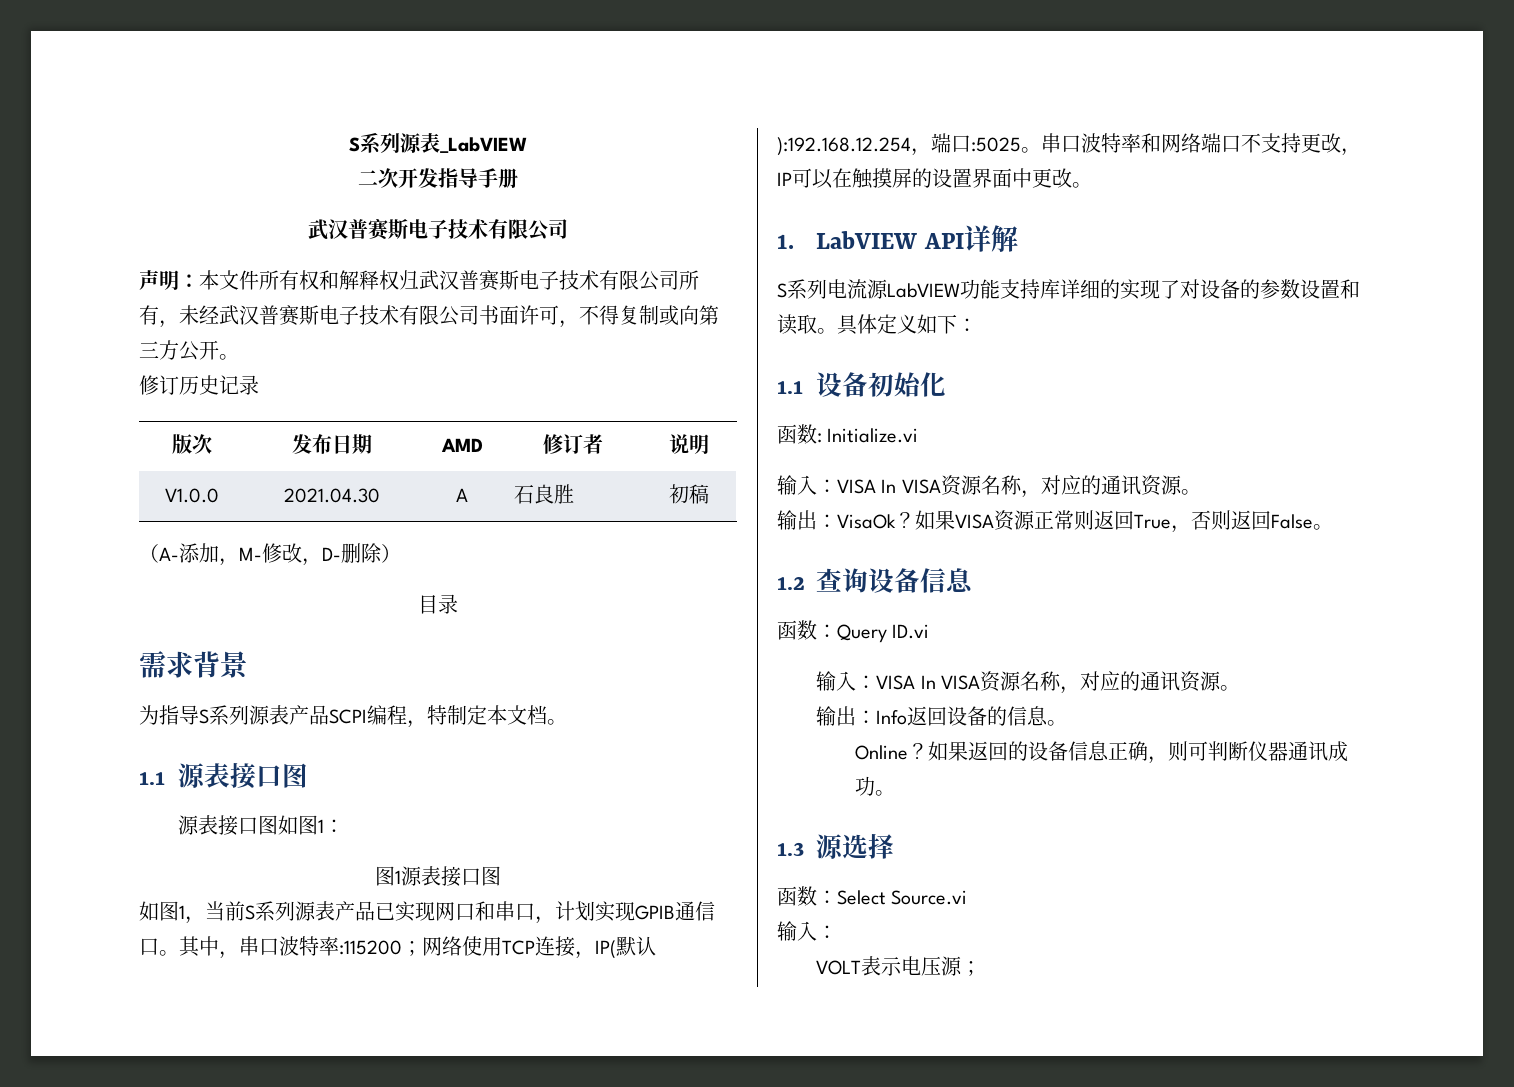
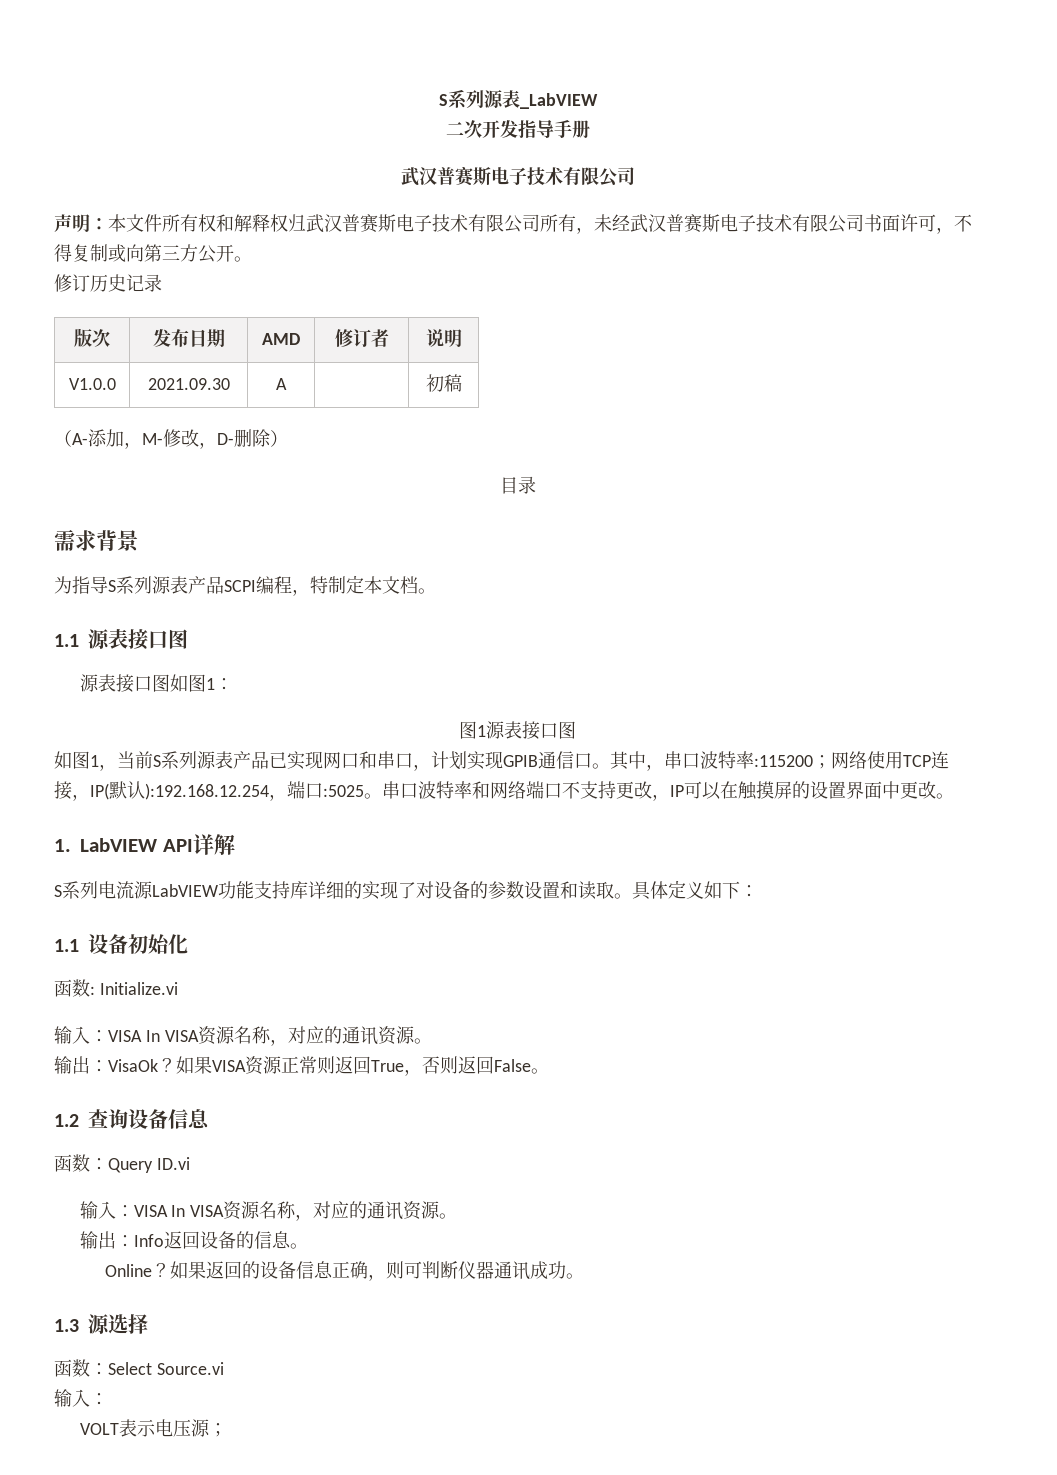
- V1.0.0 | 2021.04.30 | A | 石良胜 | 初稿
+ V1.0.0 | 2021.09.30 | A | | 初稿

